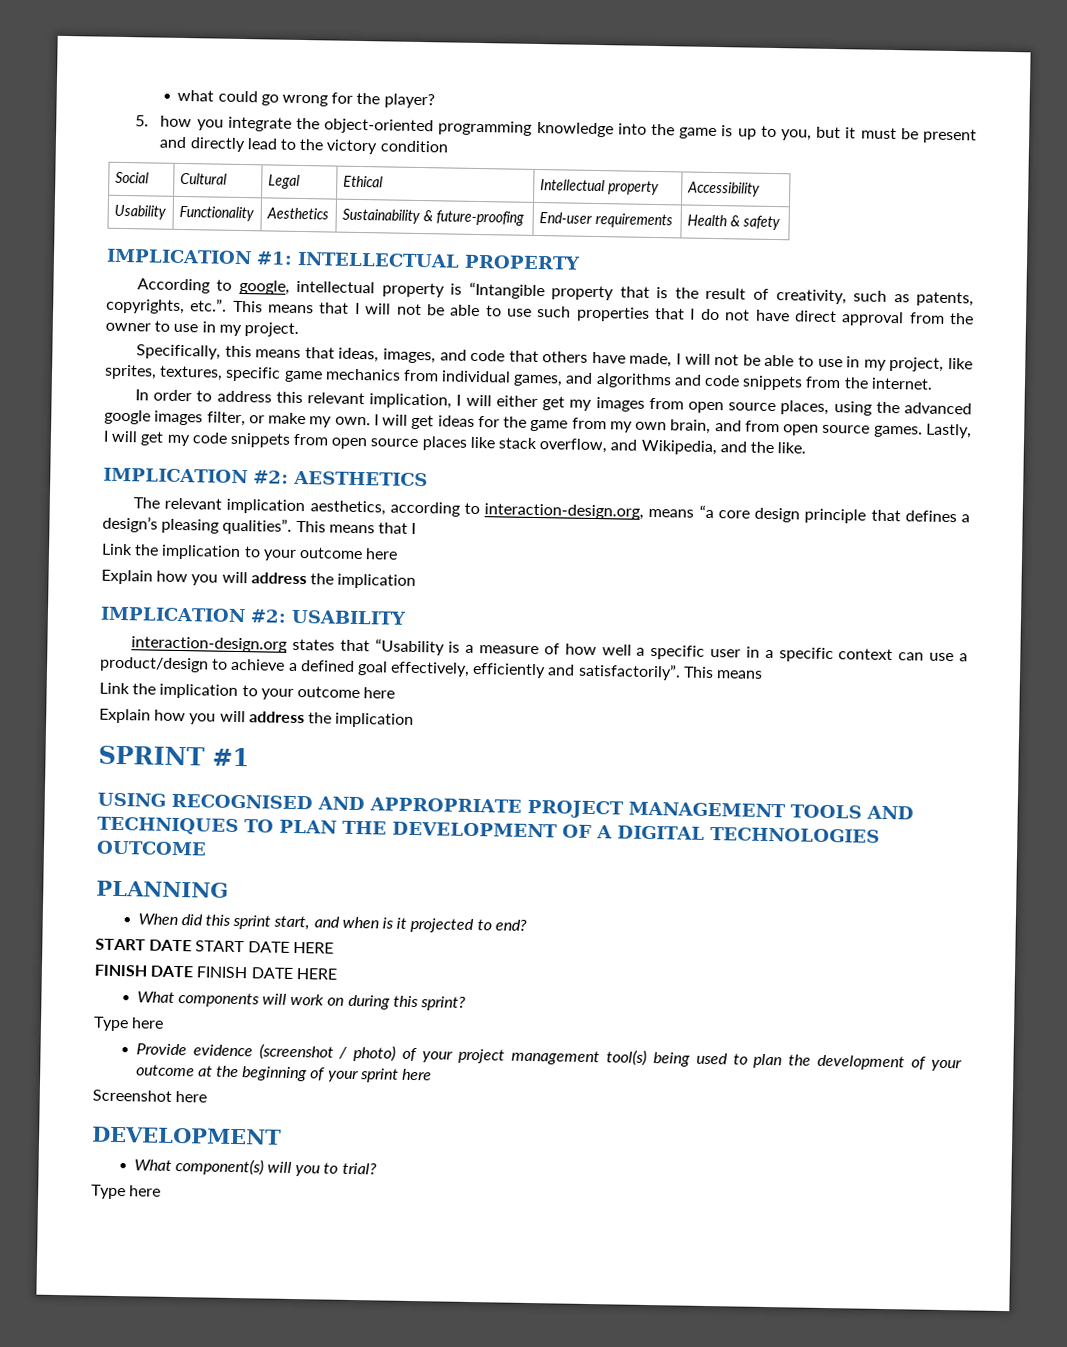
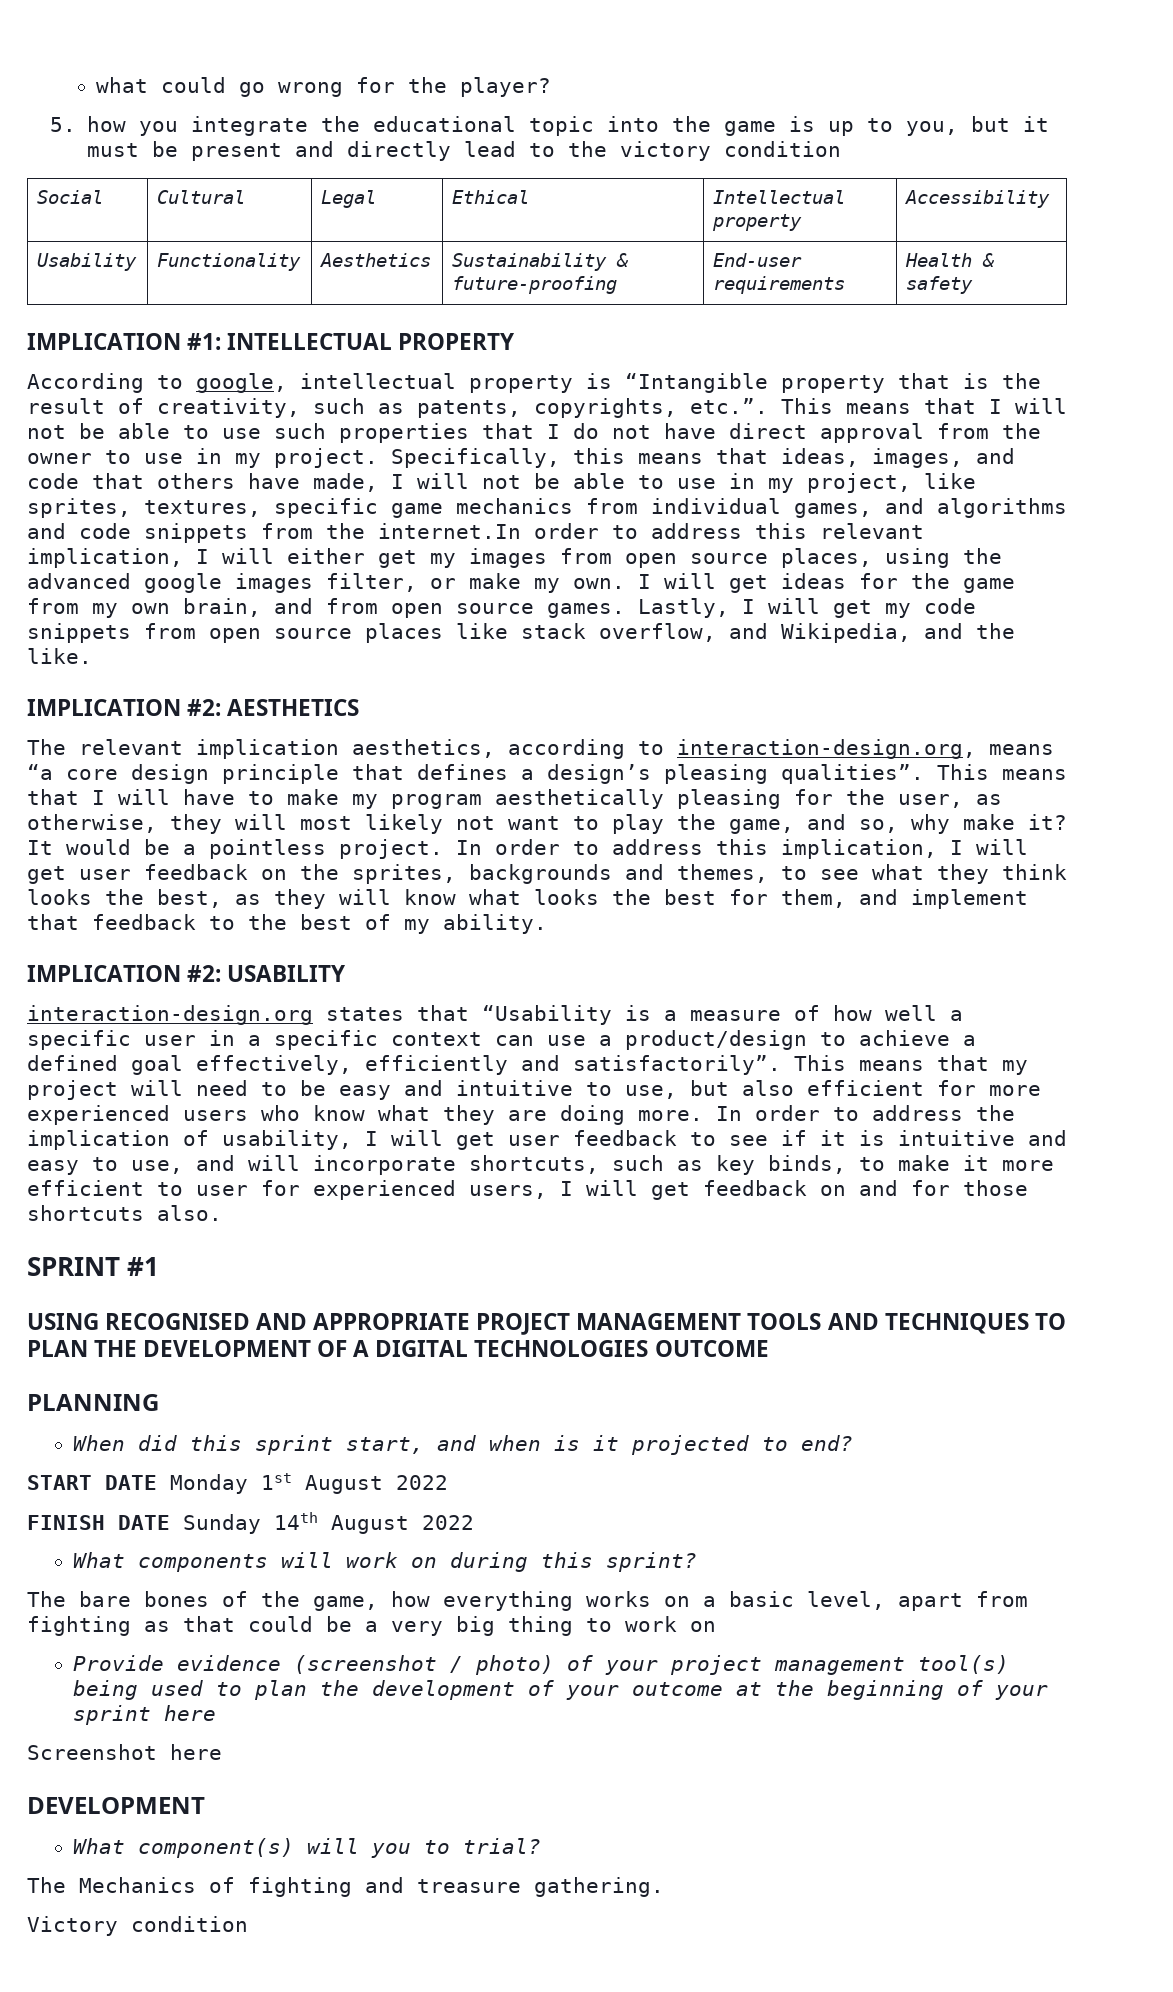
- 5. how you integrate the object-oriented programming knowledge into the game is up to you, but it must be present and directly lead to the victory condition
+ 5. how you integrate the educational topic into the game is up to you, but it must be present and directly lead to the victory condition
- According to google, intellectual property is “Intangible property that is the result of creativity, such as patents, copyrights, etc.”. This means that I will not be able to use such properties that I do not have direct approval from the owner to use in my project.
- Specifically, this means that ideas, images, and code that others have made, I will not be able to use in my project, like sprites, textures, specific game mechanics from individual games, and algorithms and code snippets from the internet.
- In order to address this relevant implication, I will either get my images from open source places, using the advanced google images filter, or make my own.
+ According to google, intellectual property is “Intangible property that is the result of creativity, such as patents, copyrights, etc.”. This means that I will not be able to use such properties that I do not have direct approval from the owner to use in my project. Specifically, this means that ideas, images, and code that others have made, I will not be able to use in my project, like sprites, textures, specific game mechanics from individual games, and algorithms and code snippets from the internet.In order to address this relevant implication, I will either get my images from open source places, using the advanced google images filter, or make my own.
- The relevant implication aesthetics, according to interaction-design.org, means “a core design principle that defines a design’s pleasing qualities”. This means that I
- Link the implication to your outcome here
- Explain how you will address the implication
+ The relevant implication aesthetics, according to interaction-design.org, means “a core design principle that defines a design’s pleasing qualities”. This means that I will have to make my program aesthetically pleasing for the user, as otherwise, they will most likely not want to play the game, and so, why make it? It would be a pointless project. In order to address this implication, I will get user feedback on the sprites, backgrounds and themes, to see what they think looks the best, as they will know what looks the best for them, and implement that feedback to the best of my ability.
- interaction-design.org states that “Usability is a measure of how well a specific user in a specific context can use a product/design to achieve a defined goal effectively, efficiently and satisfactorily”. This means
- Link the implication to your outcome here
- Explain how you will address the implication
+ interaction-design.org states that “Usability is a measure of how well a specific user in a specific context can use a product/design to achieve a defined goal effectively, efficiently and satisfactorily”. This means that my project will need to be easy and intuitive to use, but also efficient for more experienced users who know what they are doing more. In order to address the implication of usability, I will get user feedback to see if it is intuitive and easy to use, and will incorporate shortcuts, such as key binds, to make it more efficient to user for experienced users, I will get feedback on and for those shortcuts also.
- START DATE START DATE HERE
- FINISH DATE FINISH DATE HERE
+ START DATE Monday 1st August 2022
+ FINISH DATE Sunday 14th August 2022
  What components will work on during this sprint?
- Type here
+ The bare bones of the game, how everything works on a basic level, apart from fighting as that could be a very big thing to work on
  What component(s) will you to trial?
- Type here
+ The Mechanics of fighting and treasure gathering.
+ Victory condition

